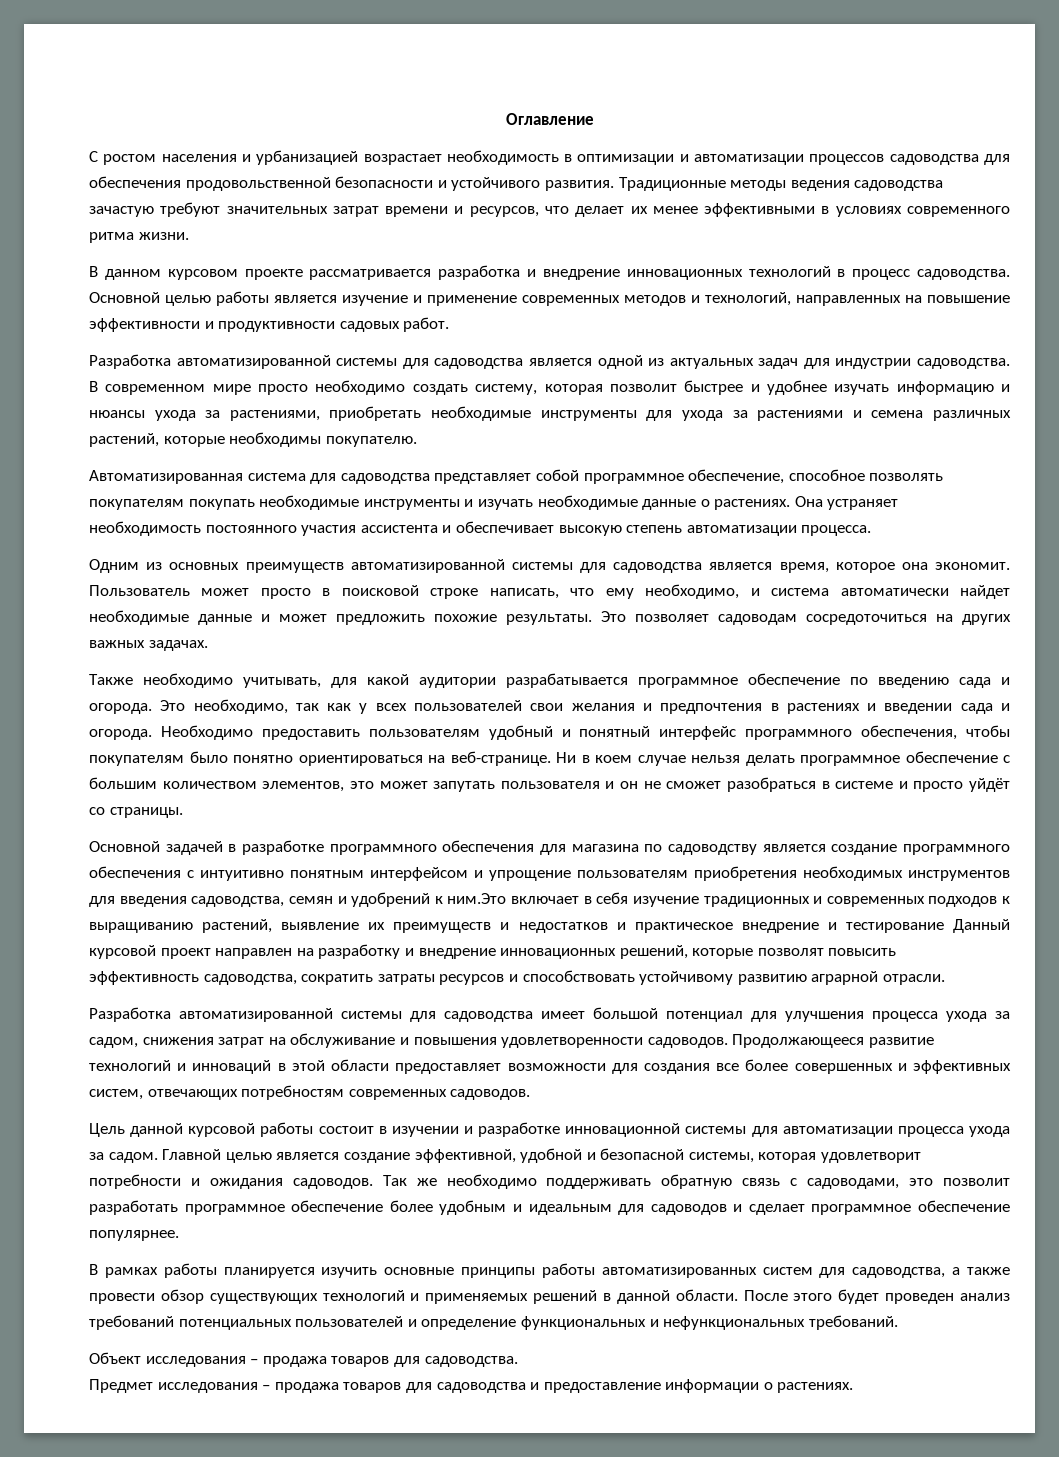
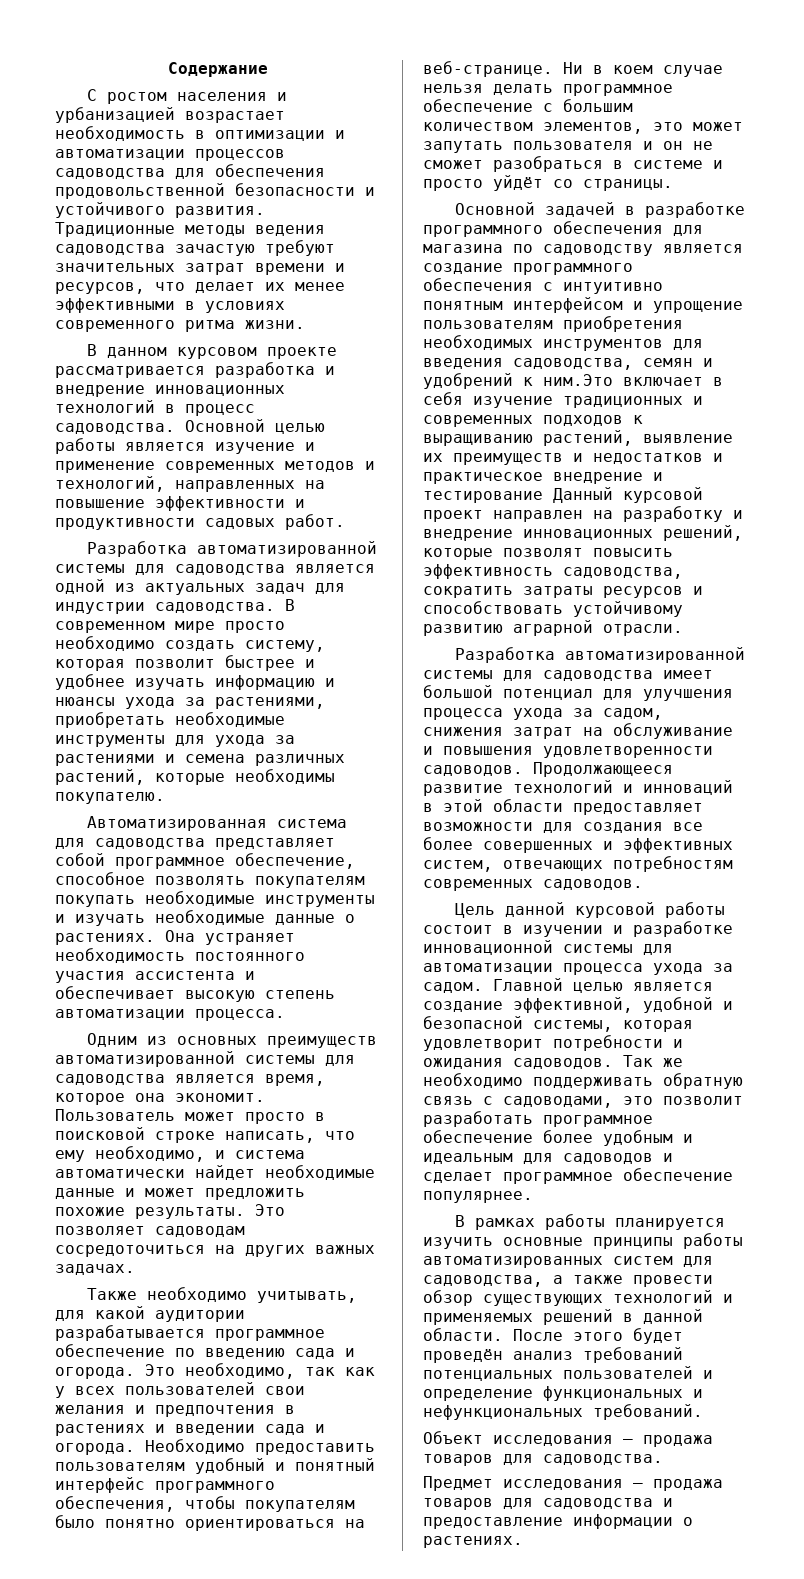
- Оглавление
+ Содержание
- После этого будет проведен анализ требований потенциальных пользователей и определение функциональных и нефункциональных требований.
+ После этого будет проведён анализ требований потенциальных пользователей и определение функциональных и нефункциональных требований.

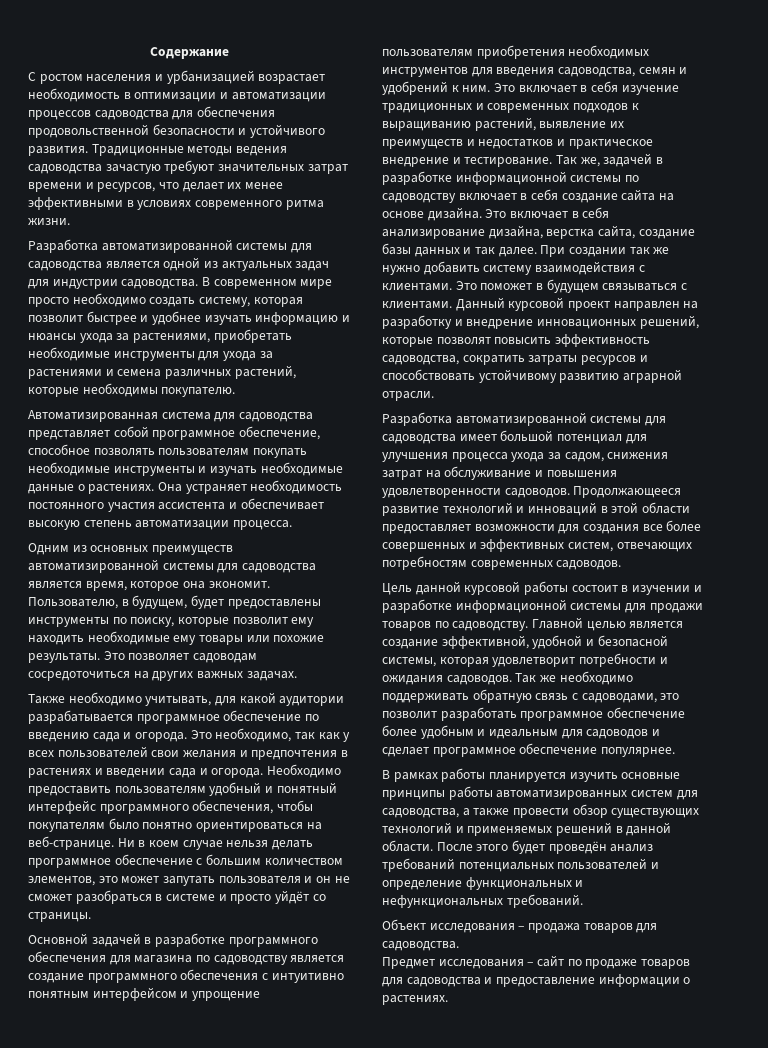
- В данном курсовом проекте рассматривается разработка и внедрение инновационных технологий в процесс садоводства. Основной целью работы является изучение и применение современных методов и технологий, направленных на повышение эффективности и продуктивности садовых работ.
- Автоматизированная система для садоводства представляет собой программное обеспечение, способное позволять покупателям покупать необходимые инструменты и изучать необходимые данные о растениях.
+ Автоматизированная система для садоводства представляет собой программное обеспечение, способное позволять пользователям покупать необходимые инструменты и изучать необходимые данные о растениях.
- Пользователь может просто в поисковой строке написать, что ему необходимо, и система автоматически найдет необходимые данные и может предложить похожие результаты.
+ Пользователю, в будущем, будет предоставлены инструменты по поиску, которые позволит ему находить необходимые ему товары или похожие результаты.
- Основной задачей в разработке программного обеспечения для магазина по садоводству является создание программного обеспечения с интуитивно понятным интерфейсом и упрощение пользователям приобретения необходимых инструментов для введения садоводства, семян и удобрений к ним.Это включает в себя изучение традиционных и современных подходов к выращиванию растений, выявление их преимуществ и недостатков и практическое внедрение и тестирование Данный курсовой проект направлен на разработку и внедрение инновационных решений, которые позволят повысить эффективность садоводства, сократить затраты ресурсов и способствовать устойчивому развитию аграрной отрасли.
+ Основной задачей в разработке программного обеспечения для магазина по садоводству является создание программного обеспечения с интуитивно понятным интерфейсом и упрощение пользователям приобретения необходимых инструментов для введения садоводства, семян и удобрений к ним. Это включает в себя изучение традиционных и современных подходов к выращиванию растений, выявление их преимуществ и недостатков и практическое внедрение и тестирование. Так же, задачей в разработке информационной системы по садоводству включает в себя создание сайта на основе дизайна. Это включает в себя анализирование дизайна, верстка сайта, создание базы данных и так далее. При создании так же нужно добавить систему взаимодействия с клиентами. Это поможет в будущем связываться с клиентами. Данный курсовой проект направлен на разработку и внедрение инновационных решений, которые позволят повысить эффективность садоводства, сократить затраты ресурсов и способствовать устойчивому развитию аграрной отрасли.
- Цель данной курсовой работы состоит в изучении и разработке инновационной системы для автоматизации процесса ухода за садом.
+ Цель данной курсовой работы состоит в изучении и разработке информационной системы для продажи товаров по садоводству.
- Предмет исследования – продажа товаров для садоводства и предоставление информации о растениях.
+ Предмет исследования – сайт по продаже товаров для садоводства и предоставление информации о растениях.

